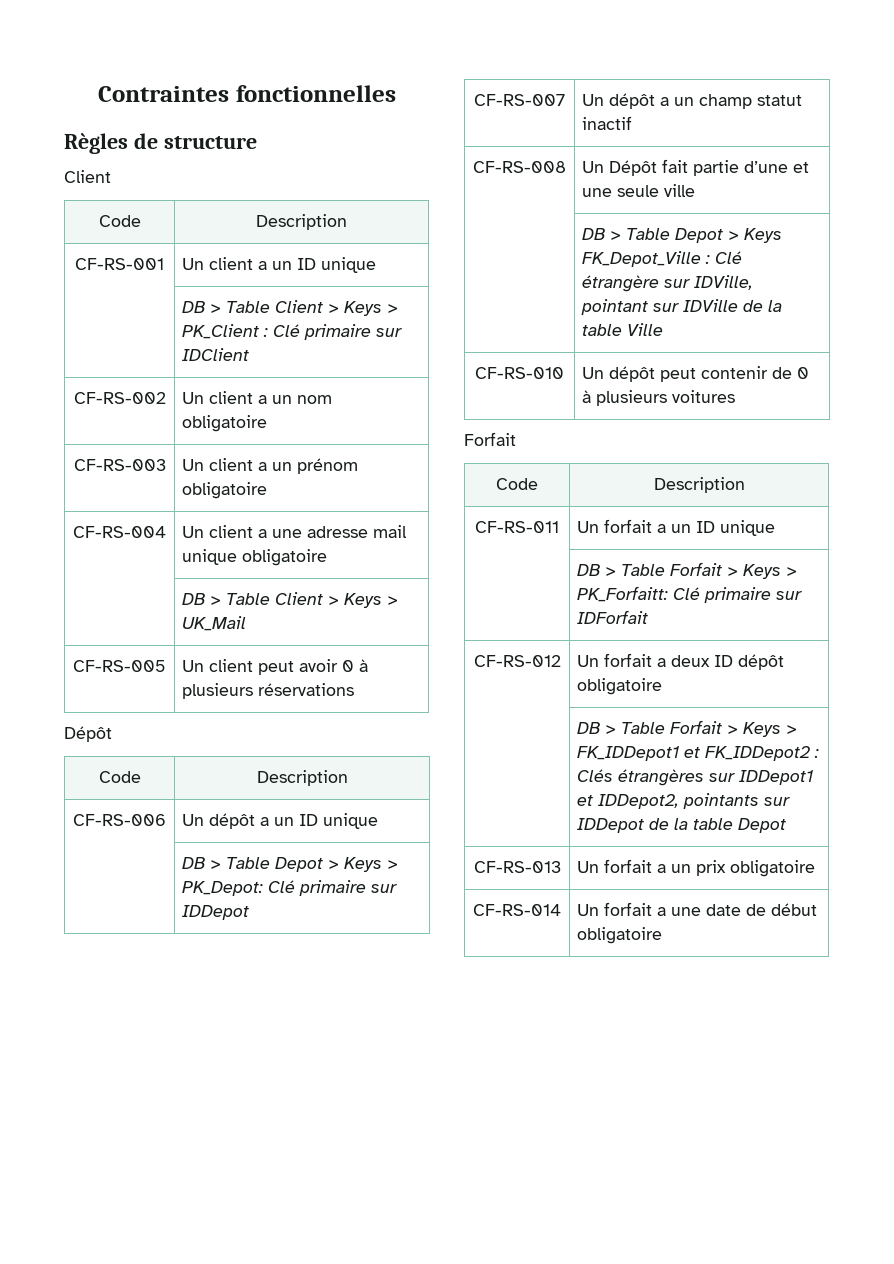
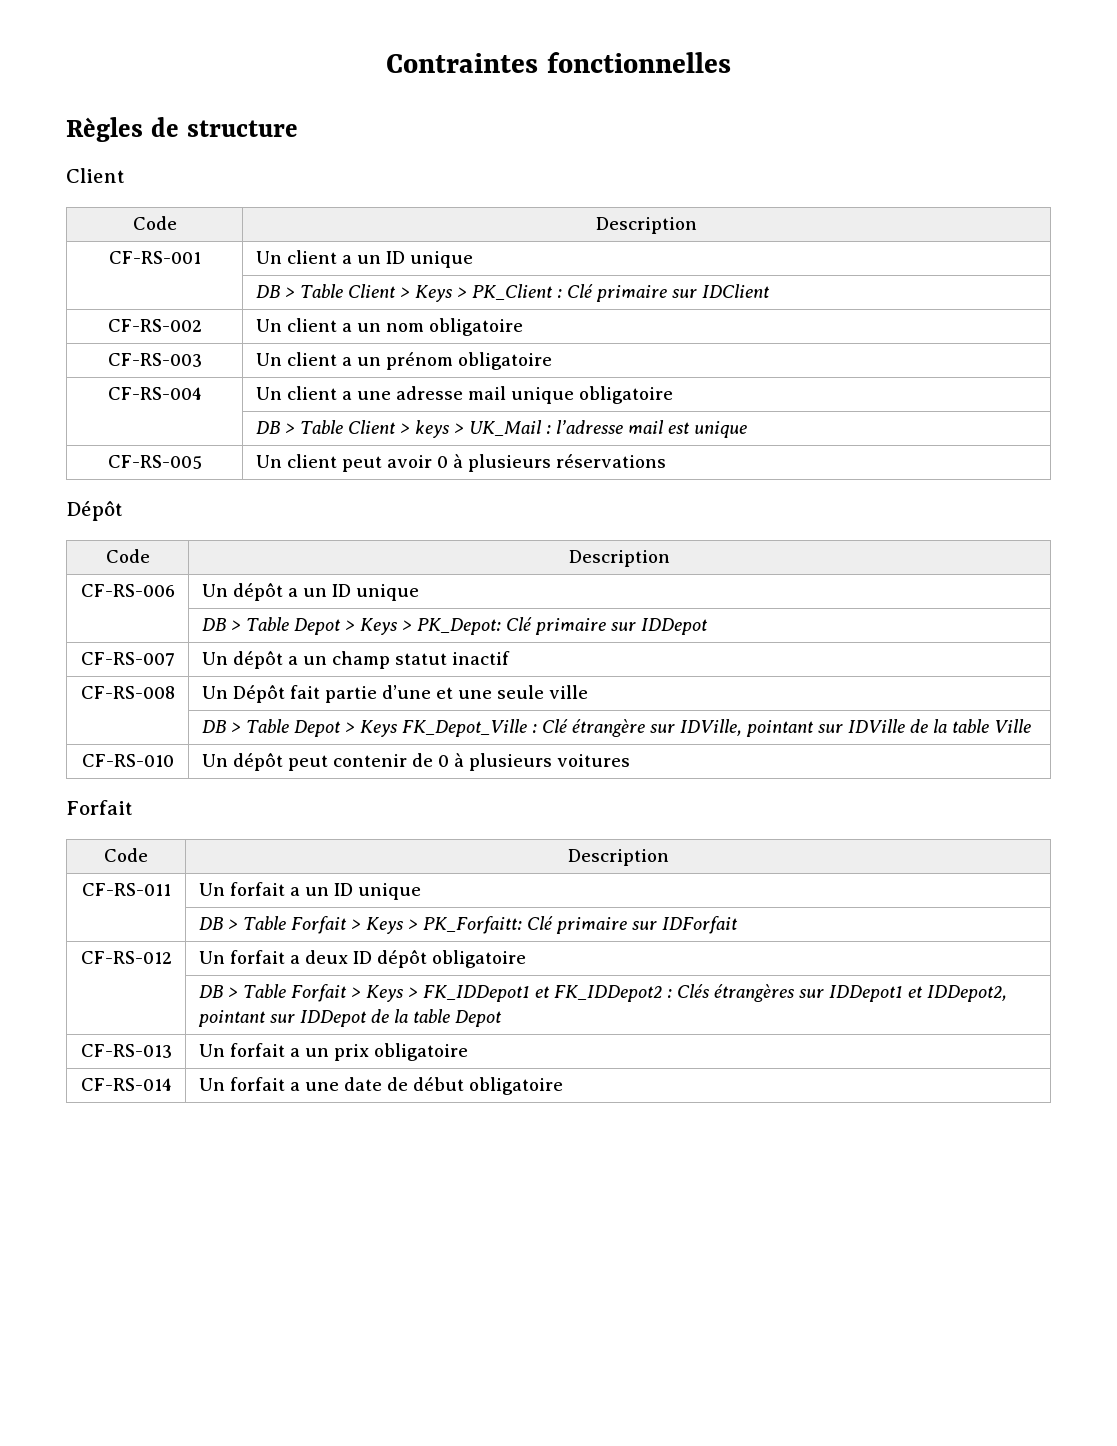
- | DB > Table Client > Keys > UK_Mail
+ | DB > Table Client > keys > UK_Mail : l’adresse mail est unique
- | DB > Table Forfait > Keys > FK_IDDepot1 et FK_IDDepot2 : Clés étrangères sur IDDepot1 et IDDepot2, pointants sur IDDepot de la table Depot
+ | DB > Table Forfait > Keys > FK_IDDepot1 et FK_IDDepot2 : Clés étrangères sur IDDepot1 et IDDepot2, pointant sur IDDepot de la table Depot

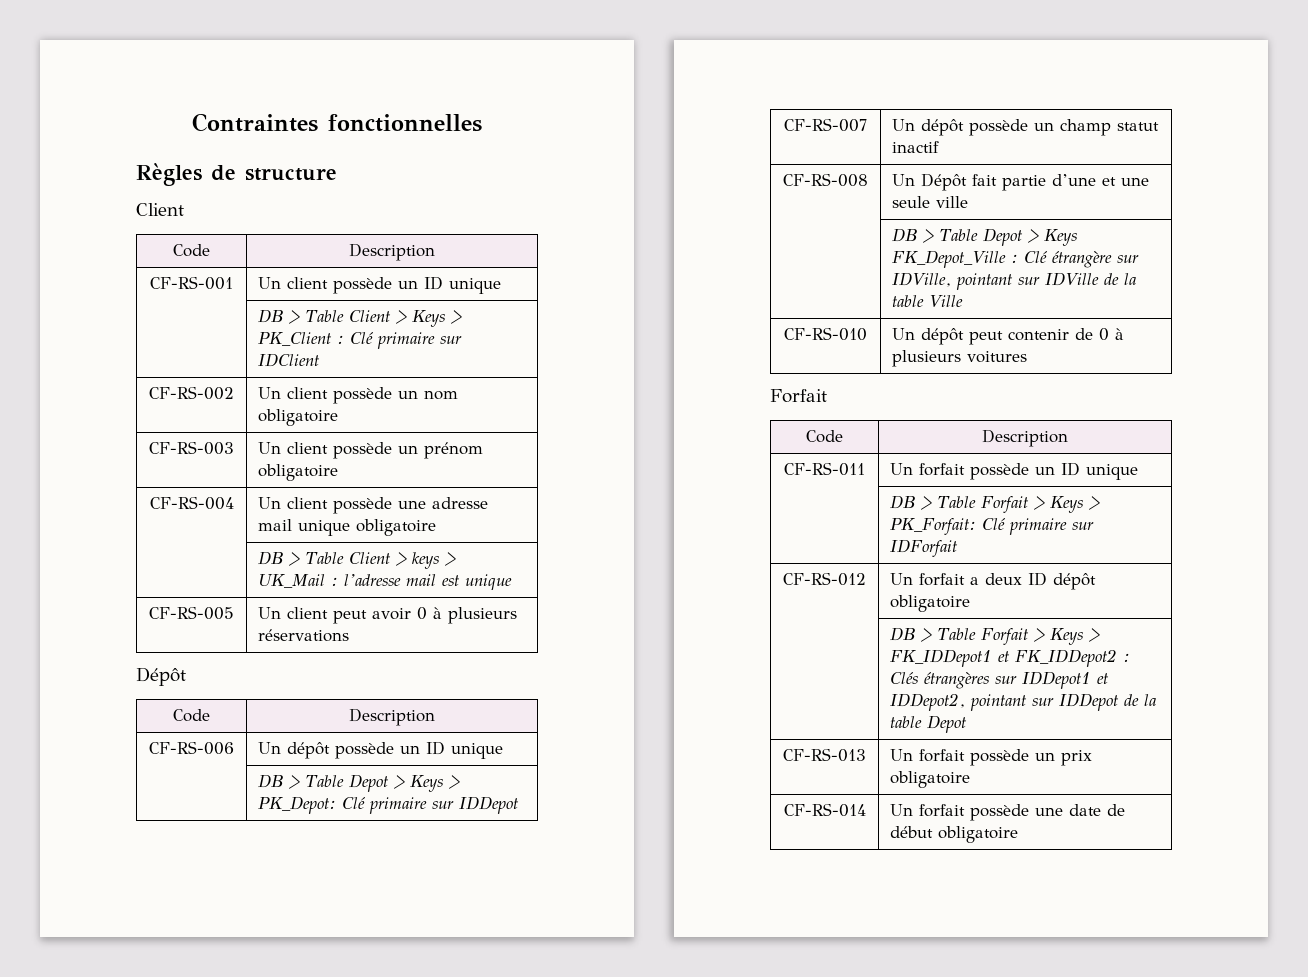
- CF-RS-001 | Un client a un ID unique
+ CF-RS-001 | Un client possède un ID unique
- CF-RS-002 | Un client a un nom obligatoire
+ CF-RS-002 | Un client possède un nom obligatoire
- CF-RS-003 | Un client a un prénom obligatoire
+ CF-RS-003 | Un client possède un prénom obligatoire
- CF-RS-004 | Un client a une adresse mail unique obligatoire
+ CF-RS-004 | Un client possède une adresse mail unique obligatoire
- CF-RS-006 | Un dépôt a un ID unique
+ CF-RS-006 | Un dépôt possède un ID unique
- CF-RS-007 | Un dépôt a un champ statut inactif
+ CF-RS-007 | Un dépôt possède un champ statut inactif
- CF-RS-011 | Un forfait a un ID unique
+ CF-RS-011 | Un forfait possède un ID unique
- | DB > Table Forfait > Keys > PK_Forfaitt: Clé primaire sur IDForfait
+ | DB > Table Forfait > Keys > PK_Forfait: Clé primaire sur IDForfait
- CF-RS-013 | Un forfait a un prix obligatoire
+ CF-RS-013 | Un forfait possède un prix obligatoire
- CF-RS-014 | Un forfait a une date de début obligatoire
+ CF-RS-014 | Un forfait possède une date de début obligatoire

